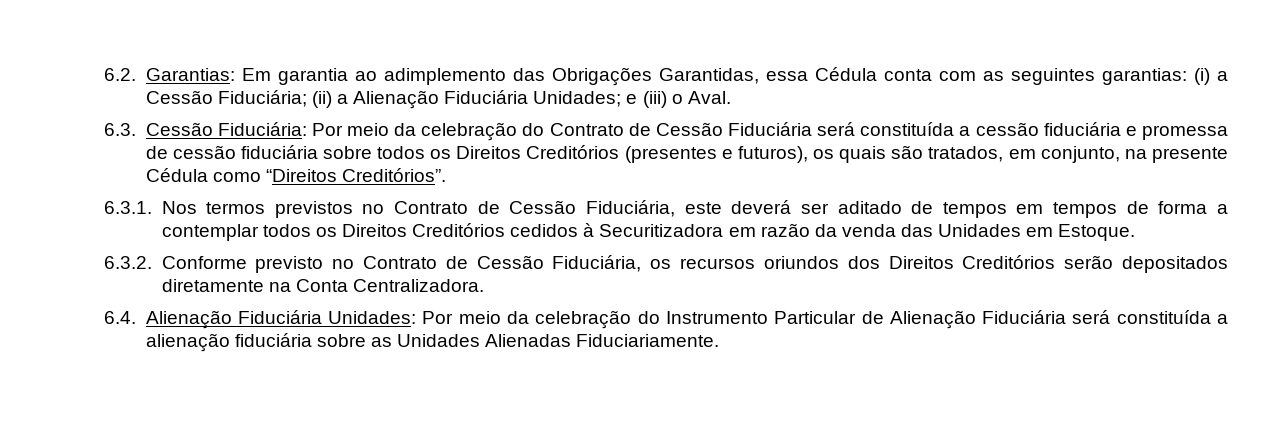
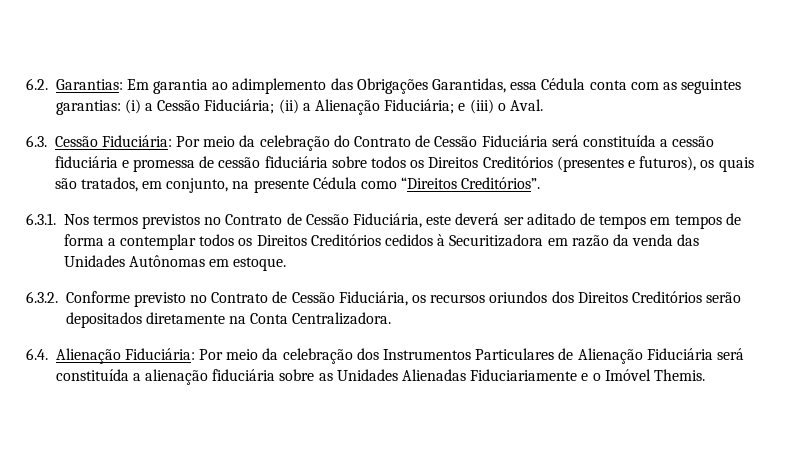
- 6.2. Garantias: Em garantia ao adimplemento das Obrigações Garantidas, essa Cédula conta com as seguintes garantias: (i) a Cessão Fiduciária; (ii) a Alienação Fiduciária Unidades; e (iii) o Aval.
+ 6.2. Garantias: Em garantia ao adimplemento das Obrigações Garantidas, essa Cédula conta com as seguintes garantias: (i) a Cessão Fiduciária; (ii) a Alienação Fiduciária; e (iii) o Aval.
- 6.3.1. Nos termos previstos no Contrato de Cessão Fiduciária, este deverá ser aditado de tempos em tempos de forma a contemplar todos os Direitos Creditórios cedidos à Securitizadora em razão da venda das Unidades em Estoque.
+ 6.3.1. Nos termos previstos no Contrato de Cessão Fiduciária, este deverá ser aditado de tempos em tempos de forma a contemplar todos os Direitos Creditórios cedidos à Securitizadora em razão da venda das Unidades Autônomas em estoque.
- 6.4. Alienação Fiduciária Unidades: Por meio da celebração do Instrumento Particular de Alienação Fiduciária será constituída a alienação fiduciária sobre as Unidades Alienadas Fiduciariamente.
+ 6.4. Alienação Fiduciária: Por meio da celebração dos Instrumentos Particulares de Alienação Fiduciária será constituída a alienação fiduciária sobre as Unidades Alienadas Fiduciariamente e o Imóvel Themis.

